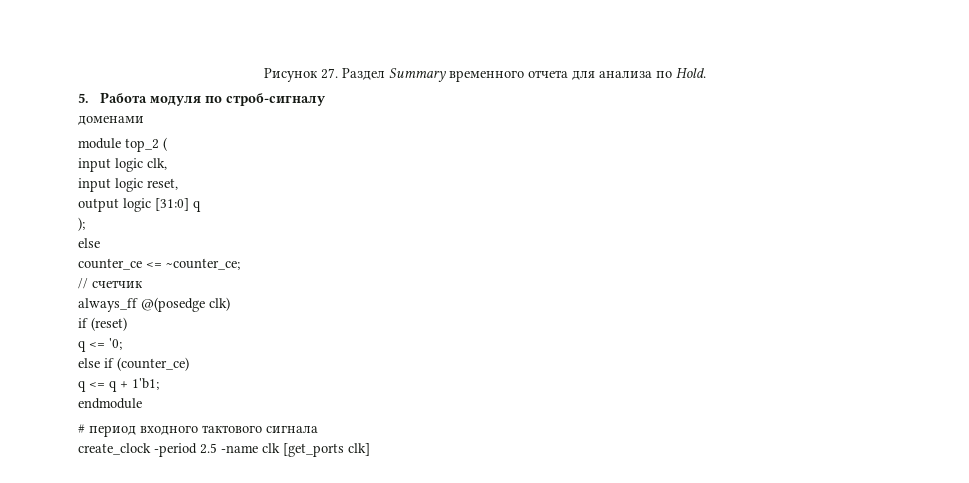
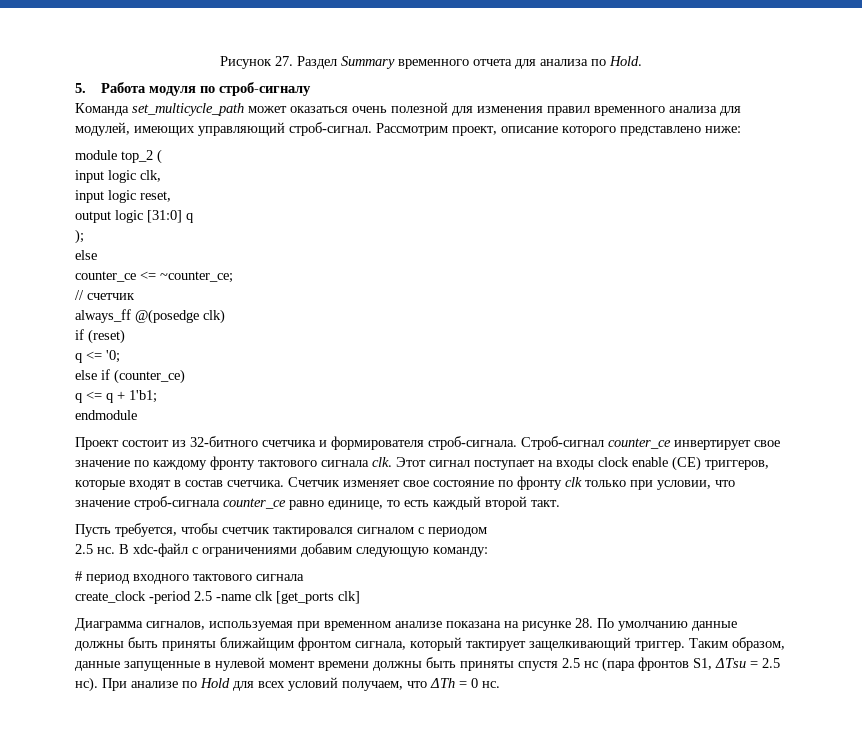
- доменами
+ Команда set_multicycle_path может оказаться очень полезной для изменения правил временного анализа для модулей, имеющих управляющий строб-сигнал. Рассмотрим проект, описание которого представлено ниже:
+ Проект состоит из 32-битного счетчика и формирователя строб-сигнала. Строб-сигнал counter_ce инвертирует свое значение по каждому фронту тактового сигнала clk. Этот сигнал поступает на входы clock enable (CE) триггеров, которые входят в состав счетчика. Счетчик изменяет свое состояние по фронту clk только при условии, что значение строб-сигнала counter_ce равно единице, то есть каждый второй такт.
+ Пусть требуется, чтобы счетчик тактировался сигналом с периодом
+ 2.5 нс. В xdc-файл с ограничениями добавим следующую команду:
+ Диаграмма сигналов, используемая при временном анализе показана на рисунке 28. По умолчанию данные должны быть приняты ближайщим фронтом сигнала, который тактирует защелкивающий триггер. Таким образом, данные запущенные в нулевой момент времени должны быть приняты спустя 2.5 нс (пара фронтов S1, ΔTsu = 2.5 нс). При анализе по Hold для всех условий получаем, что ΔTh = 0 нс.

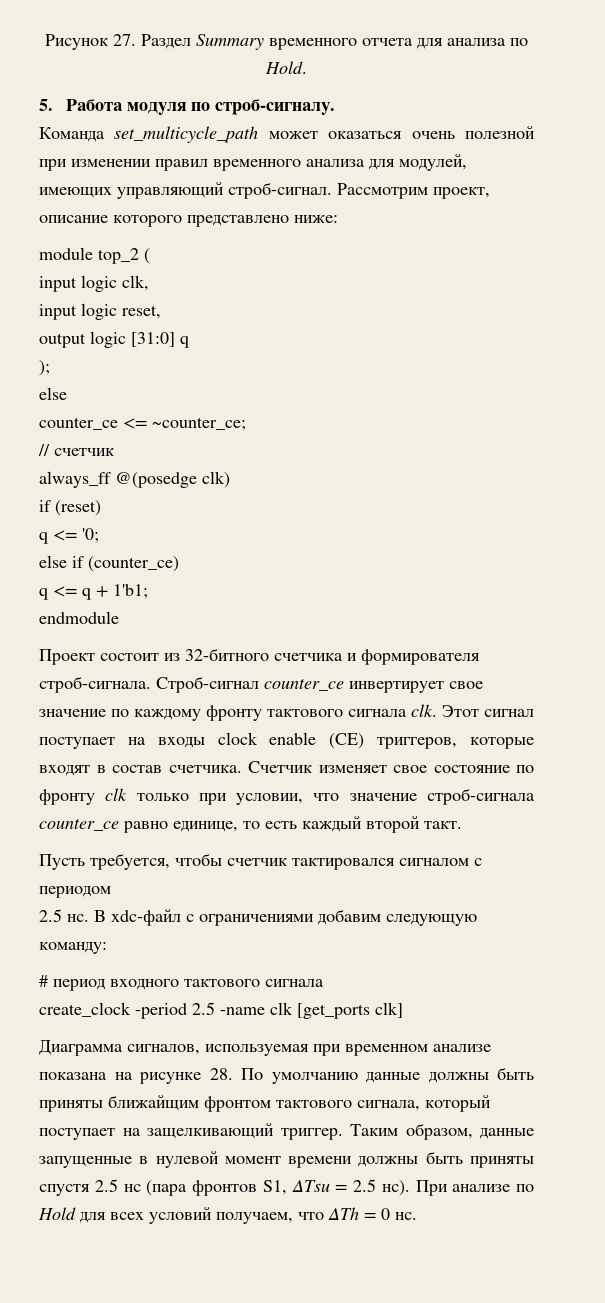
- 5. Работа модуля по строб-сигналу
+ 5. Работа модуля по строб-сигналу.
- Команда set_multicycle_path может оказаться очень полезной для изменения правил временного анализа для модулей, имеющих управляющий строб-сигнал.
+ Команда set_multicycle_path может оказаться очень полезной при изменении правил временного анализа для модулей, имеющих управляющий строб-сигнал.
- Диаграмма сигналов, используемая при временном анализе показана на рисунке 28. По умолчанию данные должны быть приняты ближайщим фронтом сигнала, который тактирует защелкивающий триггер.
+ Диаграмма сигналов, используемая при временном анализе показана на рисунке 28. По умолчанию данные должны быть приняты ближайщим фронтом тактового сигнала, который поступает на защелкивающий триггер.

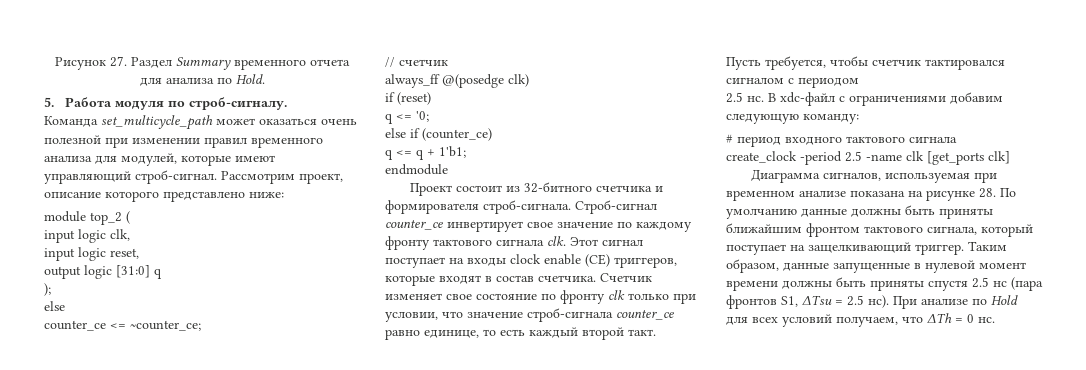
- Команда set_multicycle_path может оказаться очень полезной при изменении правил временного анализа для модулей, имеющих управляющий строб-сигнал.
+ Команда set_multicycle_path может оказаться очень полезной при изменении правил временного анализа для модулей, которые имеют управляющий строб-сигнал.
- Диаграмма сигналов, используемая при временном анализе показана на рисунке 28. По умолчанию данные должны быть приняты ближайщим фронтом тактового сигнала, который поступает на защелкивающий триггер.
+ Диаграмма сигналов, используемая при временном анализе показана на рисунке 28. По умолчанию данные должны быть приняты ближайшим фронтом тактового сигнала, который поступает на защелкивающий триггер.

